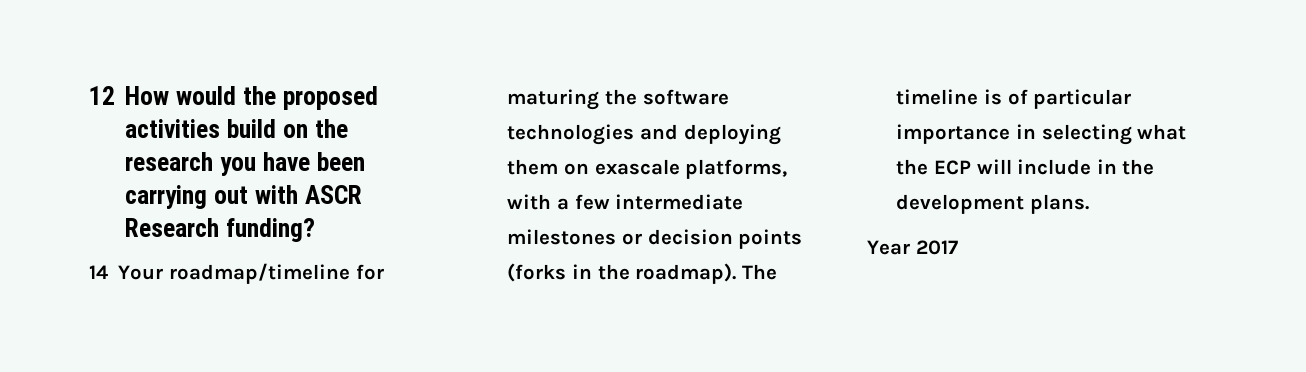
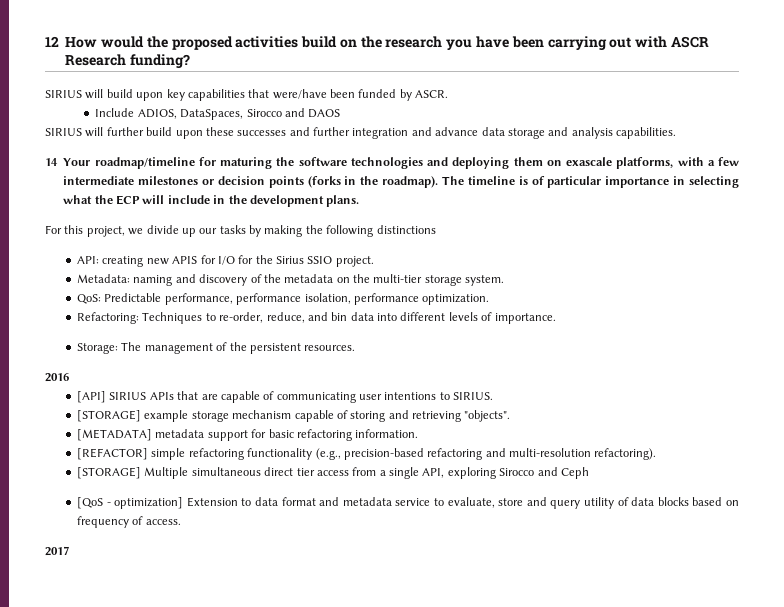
+ SIRIUS will build upon key capabilities that were/have been funded by ASCR.
+ Include ADIOS, DataSpaces, Sirocco and DAOS
+ SIRIUS will further build upon these successes and further integration and advance data storage and analysis capabilities.
- Year 2017
+ For this project, we divide up our tasks by making the following distinctions
+ API: creating new APIS for I/O for the Sirius SSIO project.
+ Metadata: naming and discovery of the metadata on the multi-tier storage system.
+ QoS: Predictable performance, performance isolation, performance optimization.
+ Refactoring: Techniques to re-order, reduce, and bin data into different levels of importance.
+ Storage: The management of the persistent resources.
+ 2016
+ [API] SIRIUS APIs that are capable of communicating user intentions to SIRIUS.
+ [STORAGE] example storage mechanism capable of storing and retrieving "objects".
+ [METADATA] metadata support for basic refactoring information.
+ [REFACTOR] simple refactoring functionality (e.g., precision-based refactoring and multi-resolution refactoring).
+ [STORAGE] Multiple simultaneous direct tier access from a single API, exploring Sirocco and Ceph
+ [QoS - optimization] Extension to data format and metadata service to evaluate, store and query utility of data blocks based on frequency of access.
+ 2017

